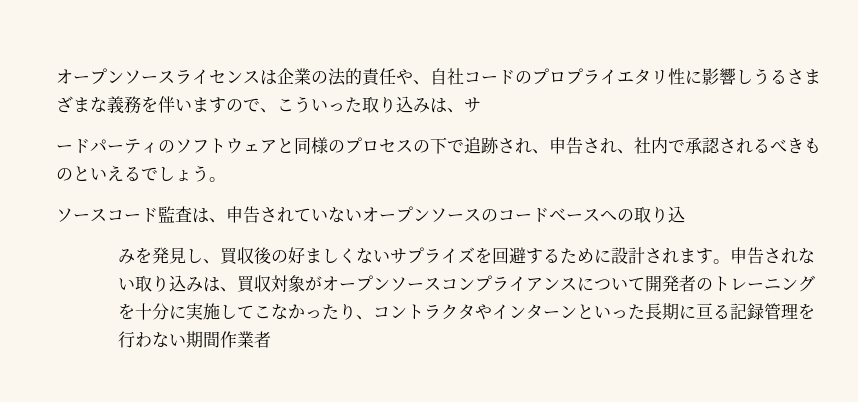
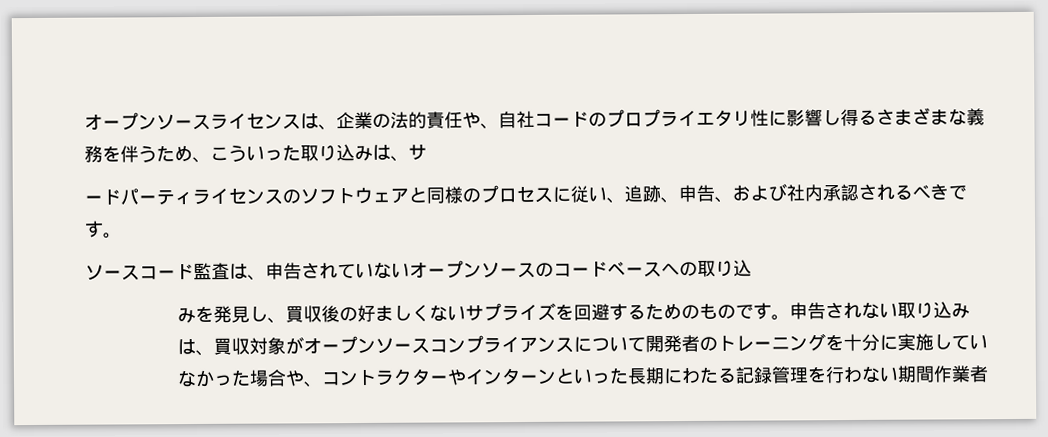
- オープンソースライセンスは企業の法的責任や、自社コードのプロプライエタリ性に影響しうるさまざまな義務を伴いますので、こういった取り込みは、サ
+ オープンソースライセンスは、企業の法的責任や、自社コードのプロプライエタリ性に影響し得るさまざまな義務を伴うため、こういった取り込みは、サ
- ードパーティのソフトウェアと同様のプロセスの下で追跡され、申告され、社内で承認されるべきものといえるでしょう。
+ ードパーティライセンスのソフトウェアと同様のプロセスに従い、追跡、申告、および社内承認されるべきです。
- みを発見し、買収後の好ましくないサプライズを回避するために設計されます。
+ みを発見し、買収後の好ましくないサプライズを回避するためのものです。
- 申告されない取り込みは、買収対象がオープンソースコンプライアンスについて開発者のトレーニングを十分に実施してこなかったり、コントラクタやインターンといった長期に亘る記録管理を行わない期間作業者
+ 申告されない取り込みは、買収対象がオープンソースコンプライアンスについて開発者のトレーニングを十分に実施していなかった場合や、コントラクターやインターンといった長期にわたる記録管理を行わない期間作業者

